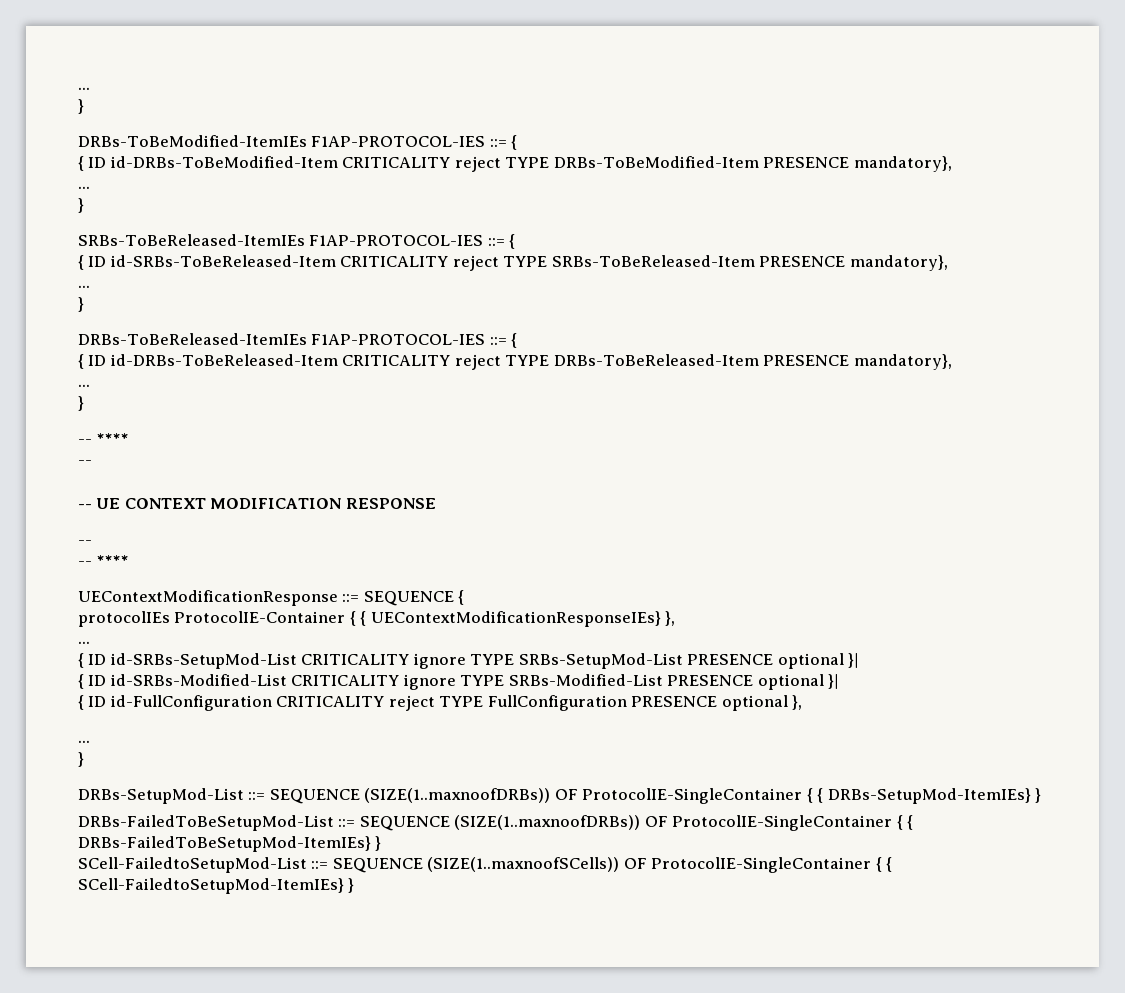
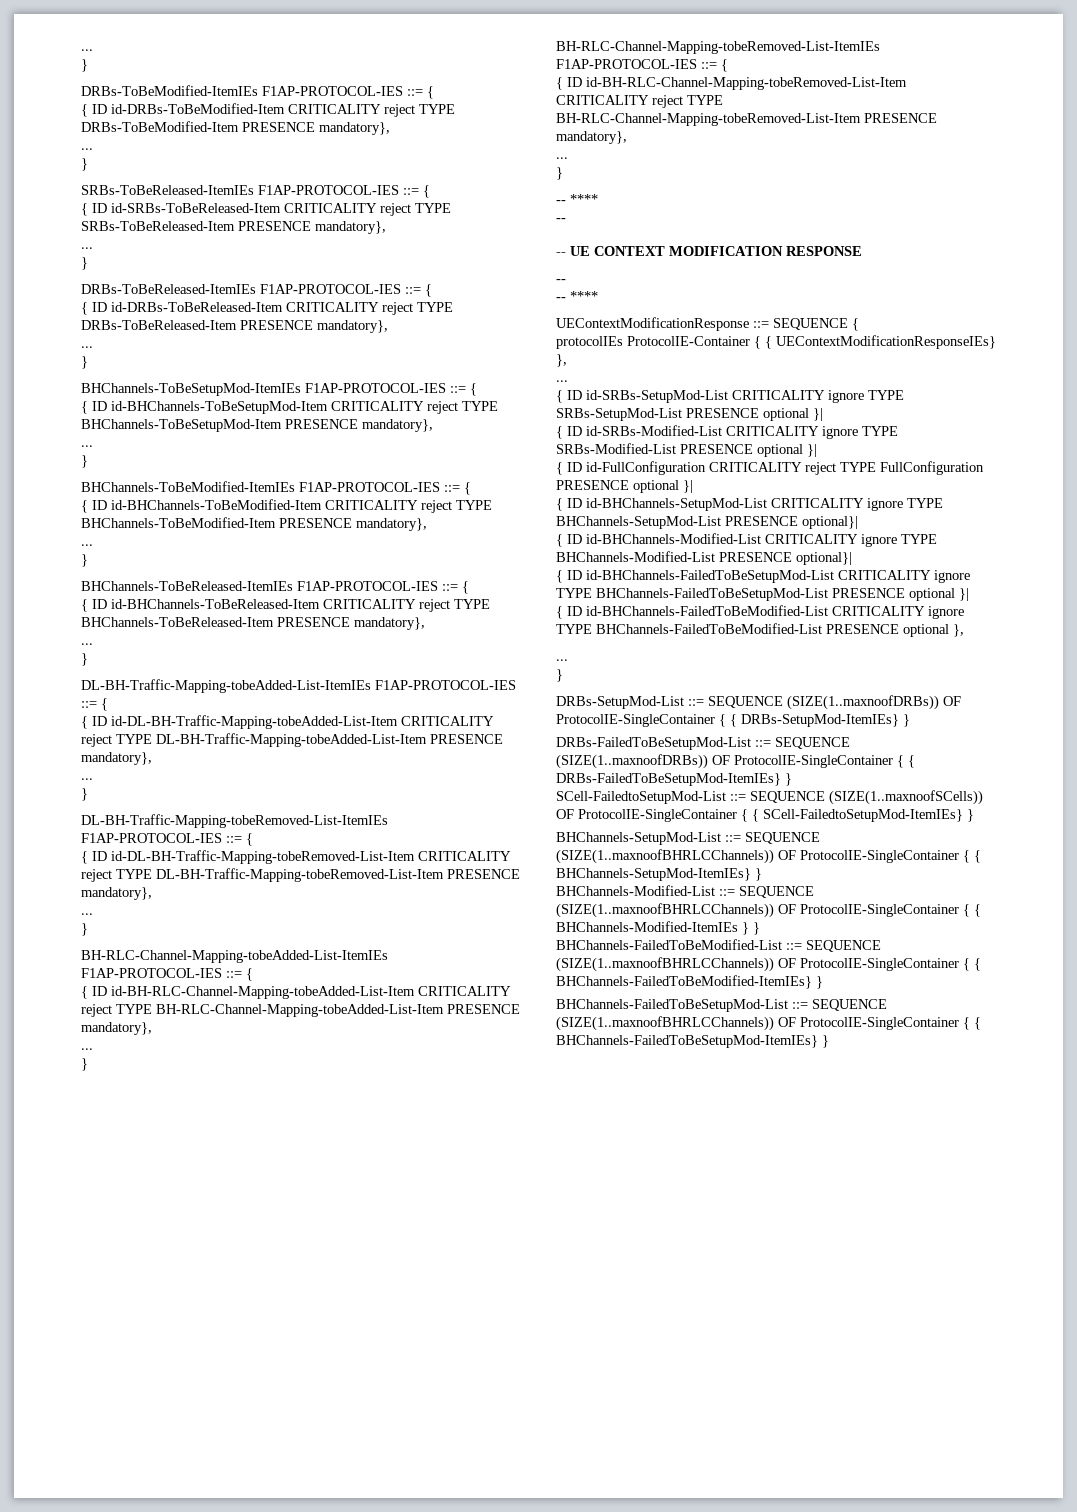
+ BHChannels-ToBeSetupMod-ItemIEs F1AP-PROTOCOL-IES ::= {
+ { ID id-BHChannels-ToBeSetupMod-Item CRITICALITY reject TYPE BHChannels-ToBeSetupMod-Item PRESENCE mandatory},
+ ...
+ }
+ BHChannels-ToBeModified-ItemIEs F1AP-PROTOCOL-IES ::= {
+ { ID id-BHChannels-ToBeModified-Item CRITICALITY reject TYPE BHChannels-ToBeModified-Item PRESENCE mandatory},
+ ...
+ }
+ BHChannels-ToBeReleased-ItemIEs F1AP-PROTOCOL-IES ::= {
+ { ID id-BHChannels-ToBeReleased-Item CRITICALITY reject TYPE BHChannels-ToBeReleased-Item PRESENCE mandatory},
+ ...
+ }
+ DL-BH-Traffic-Mapping-tobeAdded-List-ItemIEs F1AP-PROTOCOL-IES ::= {
+ { ID id-DL-BH-Traffic-Mapping-tobeAdded-List-Item CRITICALITY reject TYPE DL-BH-Traffic-Mapping-tobeAdded-List-Item PRESENCE mandatory},
+ ...
+ }
+ DL-BH-Traffic-Mapping-tobeRemoved-List-ItemIEs F1AP-PROTOCOL-IES ::= {
+ { ID id-DL-BH-Traffic-Mapping-tobeRemoved-List-Item CRITICALITY reject TYPE DL-BH-Traffic-Mapping-tobeRemoved-List-Item PRESENCE mandatory},
+ ...
+ }
+ BH-RLC-Channel-Mapping-tobeAdded-List-ItemIEs F1AP-PROTOCOL-IES ::= {
+ { ID id-BH-RLC-Channel-Mapping-tobeAdded-List-Item CRITICALITY reject TYPE BH-RLC-Channel-Mapping-tobeAdded-List-Item PRESENCE mandatory},
+ ...
+ }
+ BH-RLC-Channel-Mapping-tobeRemoved-List-ItemIEs F1AP-PROTOCOL-IES ::= {
+ { ID id-BH-RLC-Channel-Mapping-tobeRemoved-List-Item CRITICALITY reject TYPE BH-RLC-Channel-Mapping-tobeRemoved-List-Item PRESENCE mandatory},
+ ...
+ }
- { ID id-FullConfiguration CRITICALITY reject TYPE FullConfiguration PRESENCE optional },
+ { ID id-FullConfiguration CRITICALITY reject TYPE FullConfiguration PRESENCE optional }|
+ { ID id-BHChannels-SetupMod-List CRITICALITY ignore TYPE BHChannels-SetupMod-List PRESENCE optional}|
+ { ID id-BHChannels-Modified-List CRITICALITY ignore TYPE BHChannels-Modified-List PRESENCE optional}|
+ { ID id-BHChannels-FailedToBeSetupMod-List CRITICALITY ignore TYPE BHChannels-FailedToBeSetupMod-List PRESENCE optional }|
+ { ID id-BHChannels-FailedToBeModified-List CRITICALITY ignore TYPE BHChannels-FailedToBeModified-List PRESENCE optional },
+ BHChannels-SetupMod-List ::= SEQUENCE (SIZE(1..maxnoofBHRLCChannels)) OF ProtocolIE-SingleContainer { { BHChannels-SetupMod-ItemIEs} }
+ BHChannels-Modified-List ::= SEQUENCE (SIZE(1..maxnoofBHRLCChannels)) OF ProtocolIE-SingleContainer { { BHChannels-Modified-ItemIEs } }
+ BHChannels-FailedToBeModified-List ::= SEQUENCE (SIZE(1..maxnoofBHRLCChannels)) OF ProtocolIE-SingleContainer { { BHChannels-FailedToBeModified-ItemIEs} }
+ BHChannels-FailedToBeSetupMod-List ::= SEQUENCE (SIZE(1..maxnoofBHRLCChannels)) OF ProtocolIE-SingleContainer { { BHChannels-FailedToBeSetupMod-ItemIEs} }

